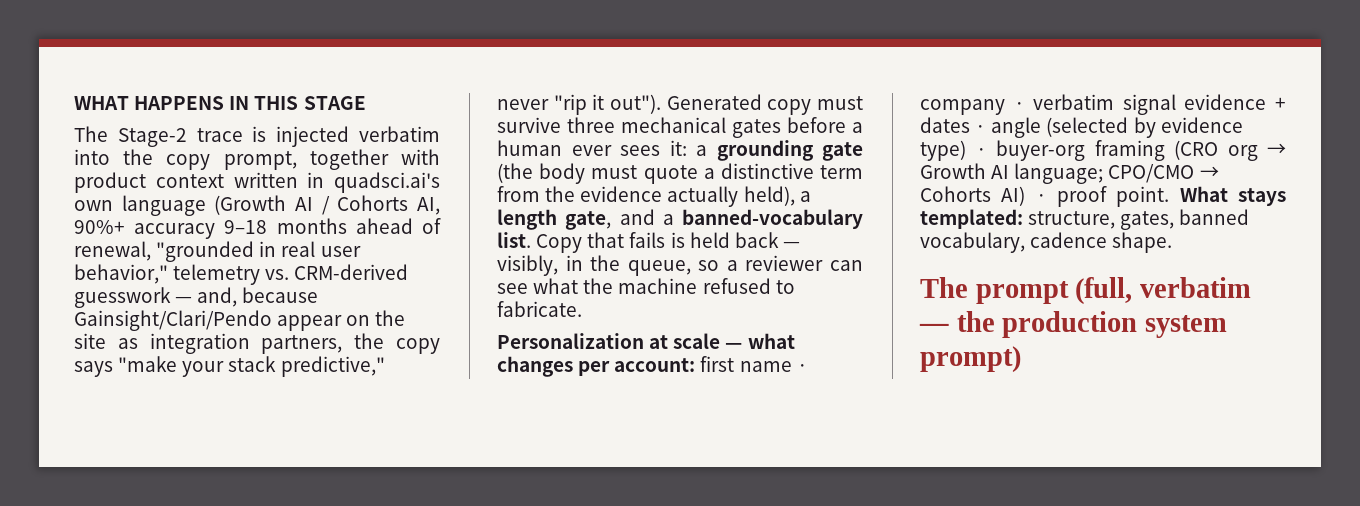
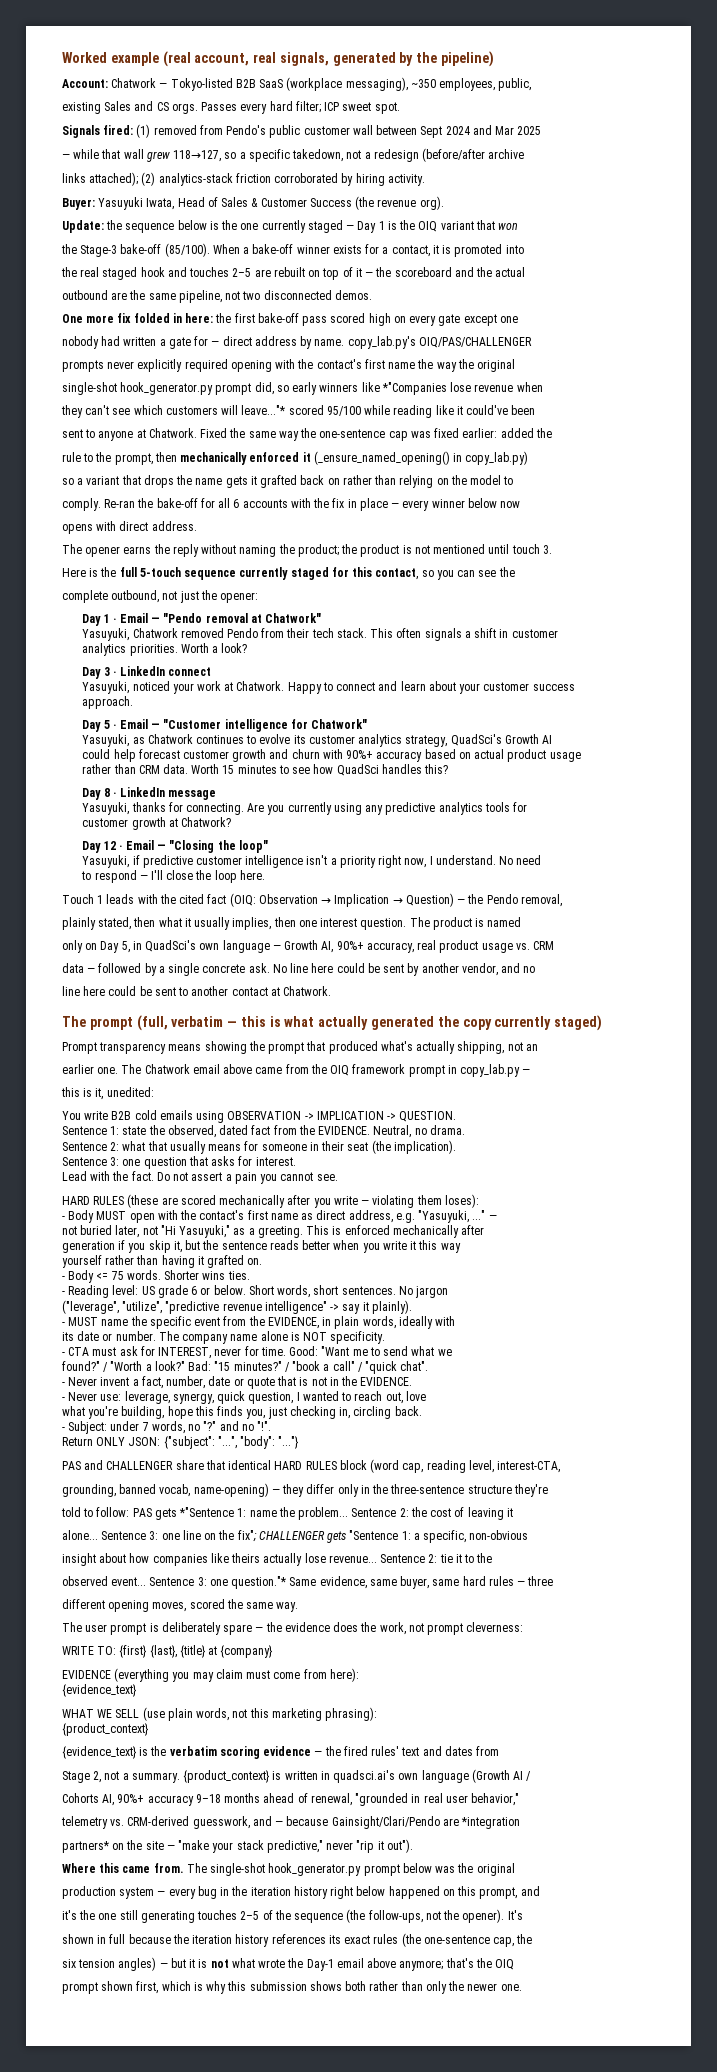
- WHAT HAPPENS IN THIS STAGE
- The Stage-2 trace is injected verbatim into the copy prompt, together with product context written in quadsci.ai's own language (Growth AI / Cohorts AI, 90%+ accuracy 9–18 months ahead of renewal, "grounded in real user behavior," telemetry vs. CRM-derived guesswork — and, because Gainsight/Clari/Pendo appear on the site as integration partners, the copy says "make your stack predictive," never "rip it out"). Generated copy must survive three mechanical gates before a human ever sees it: a grounding gate (the body must quote a distinctive term from the evidence actually held), a length gate, and a banned-vocabulary list. Copy that fails is held back — visibly, in the queue, so a reviewer can see what the machine refused to fabricate.
- Personalization at scale — what changes per account: first name · company · verbatim signal evidence + dates · angle (selected by evidence type) · buyer-org framing (CRO org → Growth AI language; CPO/CMO → Cohorts AI) · proof point. What stays templated: structure, gates, banned vocabulary, cadence shape.
- The prompt (full, verbatim — the production system prompt)
+ Worked example (real account, real signals, generated by the pipeline)
+ Account: Chatwork — Tokyo-listed B2B SaaS (workplace messaging), ~350 employees, public,
+ existing Sales and CS orgs. Passes every hard filter; ICP sweet spot.
+ Signals fired: (1) removed from Pendo's public customer wall between Sept 2024 and Mar 2025
+ — while that wall grew 118→127, so a specific takedown, not a redesign (before/after archive
+ links attached); (2) analytics-stack friction corroborated by hiring activity.
+ Buyer: Yasuyuki Iwata, Head of Sales & Customer Success (the revenue org).
+ Update: the sequence below is the one currently staged — Day 1 is the OIQ variant that won
+ the Stage-3 bake-off (85/100). When a bake-off winner exists for a contact, it is promoted into
+ the real staged hook and touches 2–5 are rebuilt on top of it — the scoreboard and the actual
+ outbound are the same pipeline, not two disconnected demos.
+ One more fix folded in here: the first bake-off pass scored high on every gate except one
+ nobody had written a gate for — direct address by name. copy_lab.py's OIQ/PAS/CHALLENGER
+ prompts never explicitly required opening with the contact's first name the way the original
+ single-shot hook_generator.py prompt did, so early winners like *"Companies lose revenue when
+ they can't see which customers will leave..."* scored 95/100 while reading like it could've been
+ sent to anyone at Chatwork. Fixed the same way the one-sentence cap was fixed earlier: added the
+ rule to the prompt, then mechanically enforced it (_ensure_named_opening() in copy_lab.py)
+ so a variant that drops the name gets it grafted back on rather than relying on the model to
+ comply. Re-ran the bake-off for all 6 accounts with the fix in place — every winner below now
+ opens with direct address.
+ The opener earns the reply without naming the product; the product is not mentioned until touch 3.
+ Here is the full 5-touch sequence currently staged for this contact, so you can see the
+ complete outbound, not just the opener:
+ Day 1 · Email — "Pendo removal at Chatwork"
+ Yasuyuki, Chatwork removed Pendo from their tech stack. This often signals a shift in customer
+ analytics priorities. Worth a look?
+ Day 3 · LinkedIn connect
+ Yasuyuki, noticed your work at Chatwork. Happy to connect and learn about your customer success
+ approach.
+ Day 5 · Email — "Customer intelligence for Chatwork"
+ Yasuyuki, as Chatwork continues to evolve its customer analytics strategy, QuadSci's Growth AI
+ could help forecast customer growth and churn with 90%+ accuracy based on actual product usage
+ rather than CRM data. Worth 15 minutes to see how QuadSci handles this?
+ Day 8 · LinkedIn message
+ Yasuyuki, thanks for connecting. Are you currently using any predictive analytics tools for
+ customer growth at Chatwork?
+ Day 12 · Email — "Closing the loop"
+ Yasuyuki, if predictive customer intelligence isn't a priority right now, I understand. No need
+ to respond — I'll close the loop here.
+ Touch 1 leads with the cited fact (OIQ: Observation → Implication → Question) — the Pendo removal,
+ plainly stated, then what it usually implies, then one interest question. The product is named
+ only on Day 5, in QuadSci's own language — Growth AI, 90%+ accuracy, real product usage vs. CRM
+ data — followed by a single concrete ask. No line here could be sent by another vendor, and no
+ line here could be sent to another contact at Chatwork.
+ The prompt (full, verbatim — this is what actually generated the copy currently staged)
+ Prompt transparency means showing the prompt that produced what's actually shipping, not an
+ earlier one. The Chatwork email above came from the OIQ framework prompt in copy_lab.py —
+ this is it, unedited:
+ You write B2B cold emails using OBSERVATION -> IMPLICATION -> QUESTION.
+ Sentence 1: state the observed, dated fact from the EVIDENCE. Neutral, no drama.
+ Sentence 2: what that usually means for someone in their seat (the implication).
+ Sentence 3: one question that asks for interest.
+ Lead with the fact. Do not assert a pain you cannot see.
+ HARD RULES (these are scored mechanically after you write — violating them loses):
+ - Body MUST open with the contact's first name as direct address, e.g. "Yasuyuki, ..." —
+ not buried later, not "Hi Yasuyuki," as a greeting. This is enforced mechanically after
+ generation if you skip it, but the sentence reads better when you write it this way
+ yourself rather than having it grafted on.
+ - Body <= 75 words. Shorter wins ties.
+ - Reading level: US grade 6 or below. Short words, short sentences. No jargon
+ ("leverage", "utilize", "predictive revenue intelligence" -> say it plainly).
+ - MUST name the specific event from the EVIDENCE, in plain words, ideally with
+ its date or number. The company name alone is NOT specificity.
+ - CTA must ask for INTEREST, never for time. Good: "Want me to send what we
+ found?" / "Worth a look?" Bad: "15 minutes?" / "book a call" / "quick chat".
+ - Never invent a fact, number, date or quote that is not in the EVIDENCE.
+ - Never use: leverage, synergy, quick question, I wanted to reach out, love
+ what you're building, hope this finds you, just checking in, circling back.
+ - Subject: under 7 words, no "?" and no "!".
+ Return ONLY JSON: {"subject": "...", "body": "..."}
+ PAS and CHALLENGER share that identical HARD RULES block (word cap, reading level, interest-CTA,
+ grounding, banned vocab, name-opening) — they differ only in the three-sentence structure they're
+ told to follow: PAS gets *"Sentence 1: name the problem... Sentence 2: the cost of leaving it
+ alone... Sentence 3: one line on the fix"; CHALLENGER gets "Sentence 1: a specific, non-obvious
+ insight about how companies like theirs actually lose revenue... Sentence 2: tie it to the
+ observed event... Sentence 3: one question."* Same evidence, same buyer, same hard rules — three
+ different opening moves, scored the same way.
+ The user prompt is deliberately spare — the evidence does the work, not prompt cleverness:
+ WRITE TO: {first} {last}, {title} at {company}
+ EVIDENCE (everything you may claim must come from here):
+ {evidence_text}
+ WHAT WE SELL (use plain words, not this marketing phrasing):
+ {product_context}
+ {evidence_text} is the verbatim scoring evidence — the fired rules' text and dates from
+ Stage 2, not a summary. {product_context} is written in quadsci.ai's own language (Growth AI /
+ Cohorts AI, 90%+ accuracy 9–18 months ahead of renewal, "grounded in real user behavior,"
+ telemetry vs. CRM-derived guesswork, and — because Gainsight/Clari/Pendo are *integration
+ partners* on the site — "make your stack predictive," never "rip it out").
+ Where this came from. The single-shot hook_generator.py prompt below was the original
+ production system — every bug in the iteration history right below happened on this prompt, and
+ it's the one still generating touches 2–5 of the sequence (the follow-ups, not the opener). It's
+ shown in full because the iteration history references its exact rules (the one-sentence cap, the
+ six tension angles) — but it is not what wrote the Day-1 email above anymore; that's the OIQ
+ prompt shown first, which is why this submission shows both rather than only the newer one.

